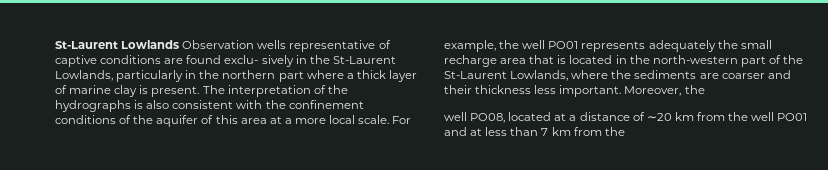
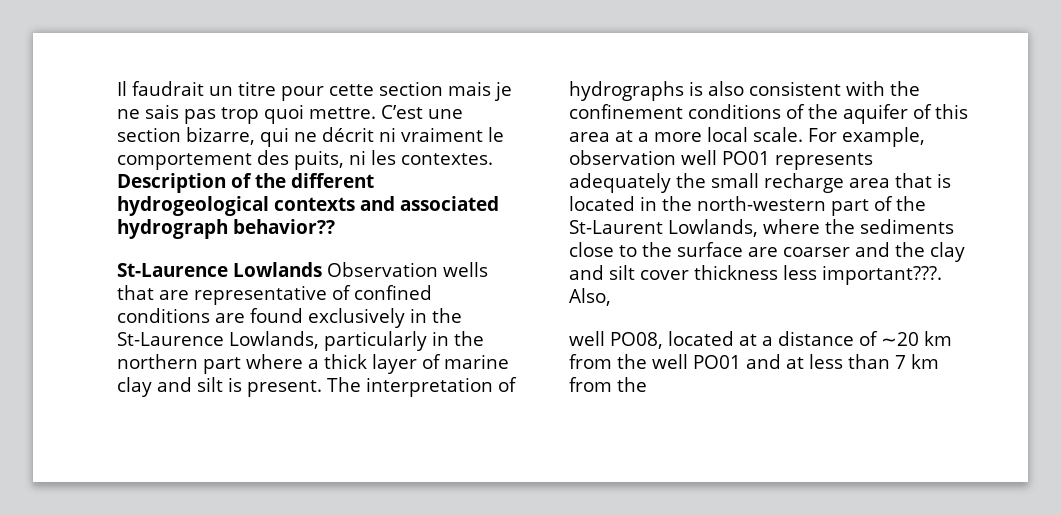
- St-Laurent Lowlands Observation wells representative of captive conditions are found exclu- sively in the St-Laurent Lowlands, particularly in the northern part where a thick layer of marine clay is present.
+ Il faudrait un titre pour cette section mais je ne sais pas trop quoi mettre. C’est une section bizarre, qui ne décrit ni vraiment le comportement des puits, ni les contextes. Description of the different hydrogeological contexts and associated hydrograph behavior??
+ St-Laurence Lowlands Observation wells that are representative of confined conditions are found exclusively in the St-Laurence Lowlands, particularly in the northern part where a thick layer of marine clay and silt is present.
- The interpretation of the hydrographs is also consistent with the confinement conditions of the aquifer of this area at a more local scale.
+ The interpretation of hydrographs is also consistent with the confinement conditions of the aquifer of this area at a more local scale.
- For example, the well PO01 represents adequately the small recharge area that is located in the north-western part of the St-Laurent Lowlands, where the sediments are coarser and their thickness less important. Moreover, the
+ For example, observation well PO01 represents adequately the small recharge area that is located in the north-western part of the St-Laurent Lowlands, where the sediments close to the surface are coarser and the clay and silt cover thickness less important???. Also,

